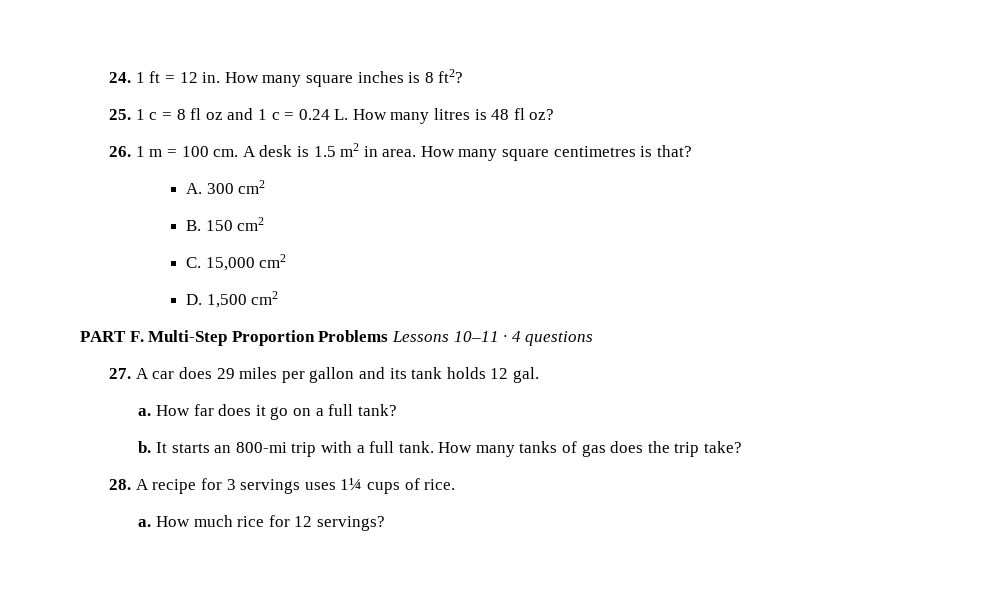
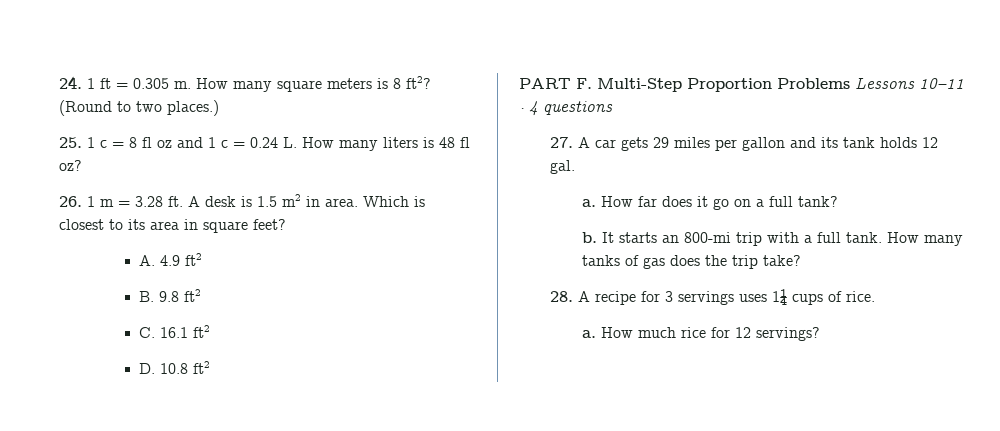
- 24. 1 ft = 12 in. How many square inches is 8 ft2?
+ 24. 1 ft = 0.305 m. How many square meters is 8 ft2? (Round to two places.)
- 25. 1 c = 8 fl oz and 1 c = 0.24 L. How many litres is 48 fl oz?
+ 25. 1 c = 8 fl oz and 1 c = 0.24 L. How many liters is 48 fl oz?
- 26. 1 m = 100 cm.
+ 26. 1 m = 3.28 ft.
- How many square centimetres is that?
+ Which is closest to its area in square feet?
- A. 300 cm2
+ A. 4.9 ft2
- B. 150 cm2
+ B. 9.8 ft2
- C. 15,000 cm2
+ C. 16.1 ft2
- D. 1,500 cm2
+ D. 10.8 ft2
- 27. A car does 29 miles per gallon and its tank holds 12 gal.
+ 27. A car gets 29 miles per gallon and its tank holds 12 gal.

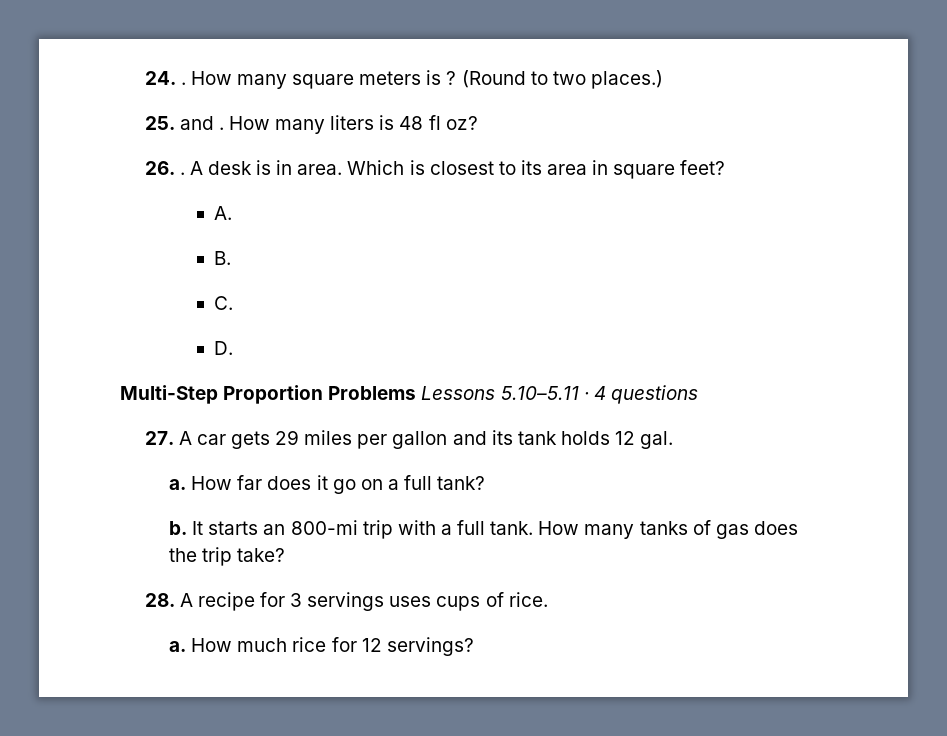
- 24. 1 ft = 0.305 m.
+ 24. .
- How many square meters is 8 ft2?
+ How many square meters is ?
- 25. 1 c = 8 fl oz and 1 c = 0.24 L. How many liters is 48 fl oz?
+ 25. and . How many liters is 48 fl oz?
- 26. 1 m = 3.28 ft.
+ 26. .
- A desk is 1.5 m2 in area.
+ A desk is in area.
- A. 4.9 ft2
+ A.
- B. 9.8 ft2
+ B.
- C. 16.1 ft2
+ C.
- D. 10.8 ft2
- PART F. Multi-Step Proportion Problems Lessons 10–11 · 4 questions
+ D.
+ Multi-Step Proportion Problems Lessons 5.10–5.11 · 4 questions
- 28. A recipe for 3 servings uses 1¼ cups of rice.
+ 28. A recipe for 3 servings uses cups of rice.

